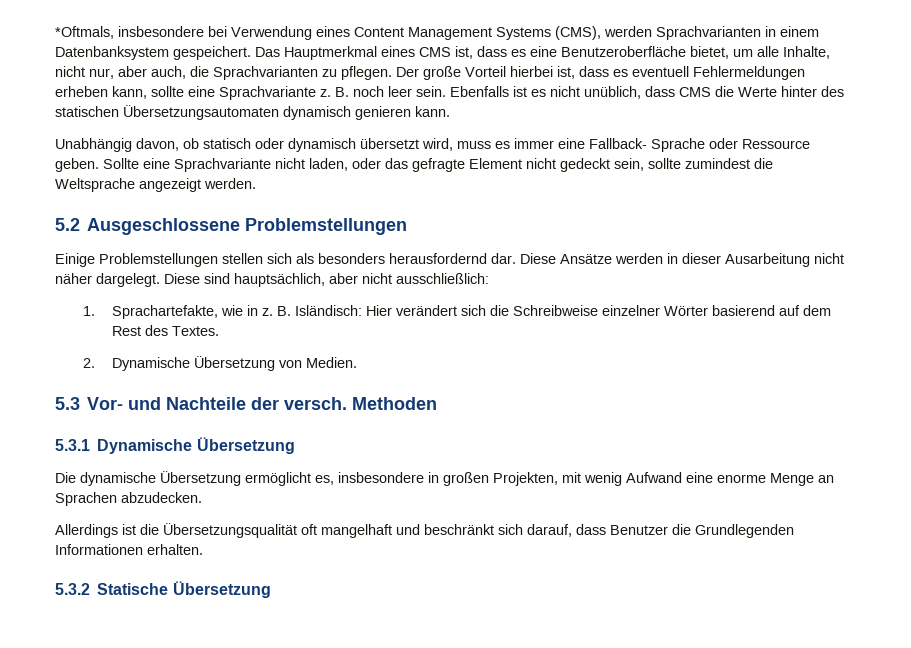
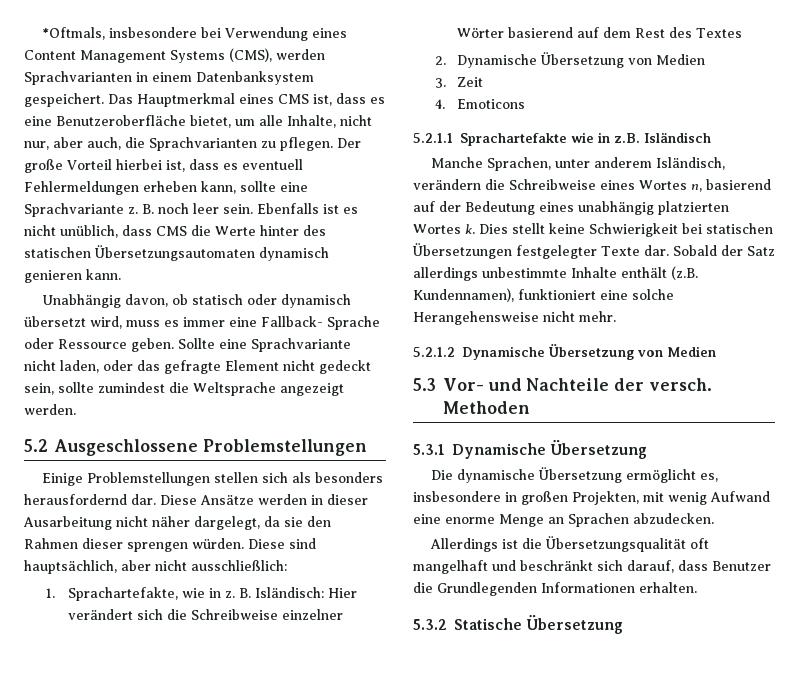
- Diese Ansätze werden in dieser Ausarbeitung nicht näher dargelegt.
+ Diese Ansätze werden in dieser Ausarbeitung nicht näher dargelegt, da sie den Rahmen dieser sprengen würden.
- B. Isländisch: Hier verändert sich die Schreibweise einzelner Wörter basierend auf dem Rest des Textes.
+ B. Isländisch: Hier verändert sich die Schreibweise einzelner Wörter basierend auf dem Rest des Textes
- 2. Dynamische Übersetzung von Medien.
+ 2. Dynamische Übersetzung von Medien
+ 3. Zeit
+ 4. Emoticons
+ 5.2.1.1 Sprachartefakte wie in z.B. Isländisch
+ Manche Sprachen, unter anderem Isländisch, verändern die Schreibweise eines Wortes n, basierend auf der Bedeutung eines unabhängig platzierten Wortes k. Dies stellt keine Schwierigkeit bei statischen Übersetzungen festgelegter Texte dar. Sobald der Satz allerdings unbestimmte Inhalte enthält (z.B. Kundennamen), funktioniert eine solche Herangehensweise nicht mehr.
+ 5.2.1.2 Dynamische Übersetzung von Medien

